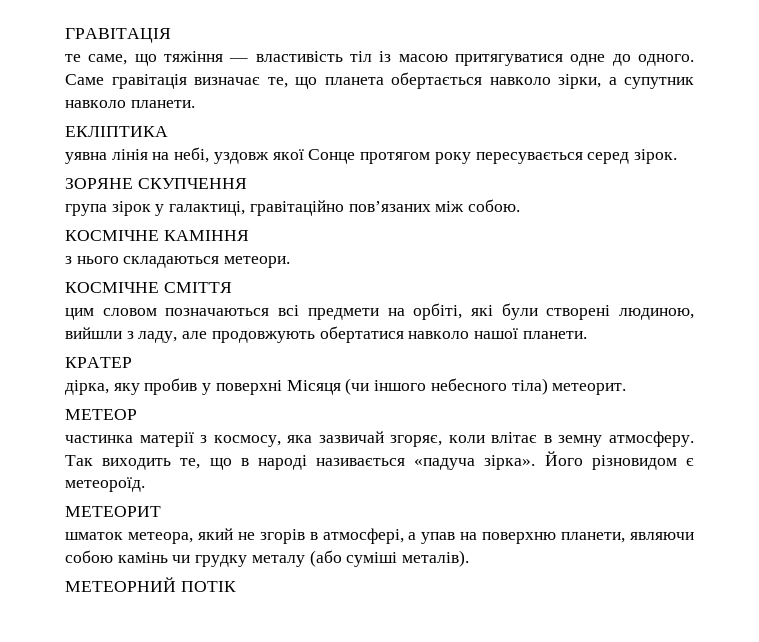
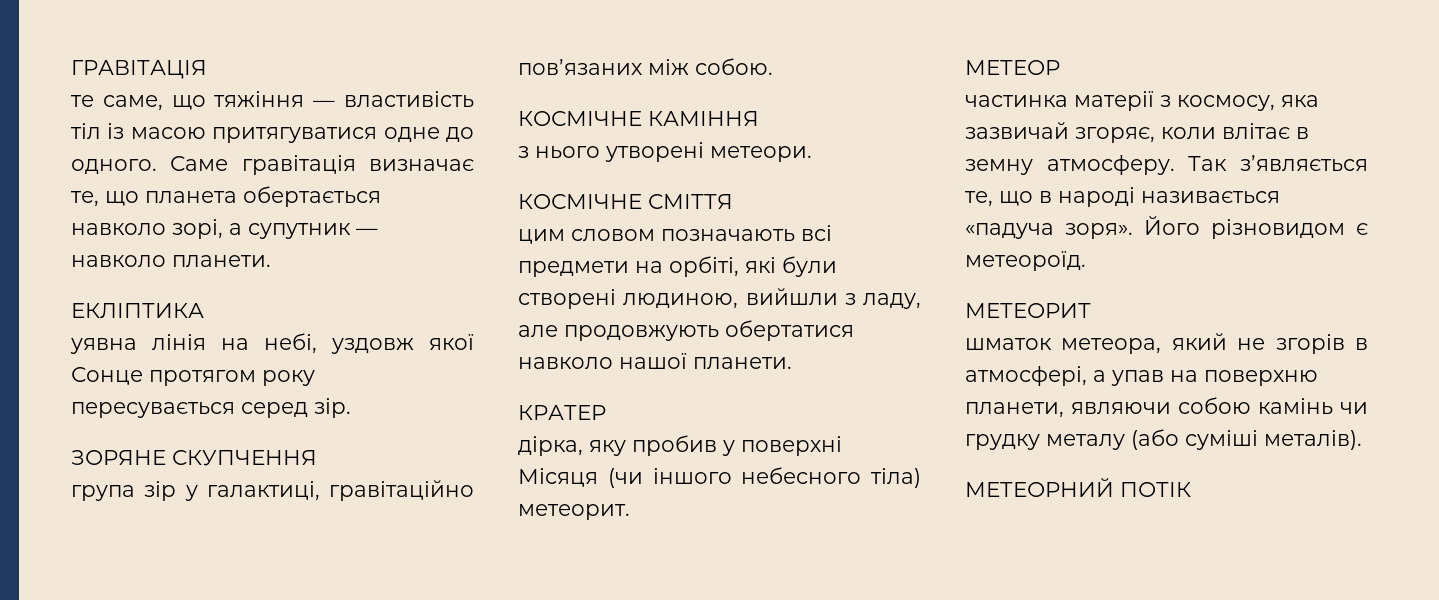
- Саме гравітація визначає те, що планета обертається навколо зірки, а супутник навколо планети.
+ Саме гравітація визначає те, що планета обертається навколо зорі, а супутник — навколо планети.
- уявна лінія на небі, уздовж якої Сонце протягом року пересувається серед зірок.
+ уявна лінія на небі, уздовж якої Сонце протягом року пересувається серед зір.
- група зірок у галактиці, гравітаційно пов’язаних між собою.
+ група зір у галактиці, гравітаційно пов’язаних між собою.
- з нього складаються метеори.
+ з нього утворені метеори.
- цим словом позначаються всі предмети на орбіті, які були створені людиною, вийшли з ладу, але продовжують обертатися навколо нашої планети.
+ цим словом позначають всі предмети на орбіті, які були створені людиною, вийшли з ладу, але продовжують обертатися навколо нашої планети.
- Так виходить те, що в народі називається «падуча зірка».
+ Так з’являється те, що в народі називається «падуча зоря».

